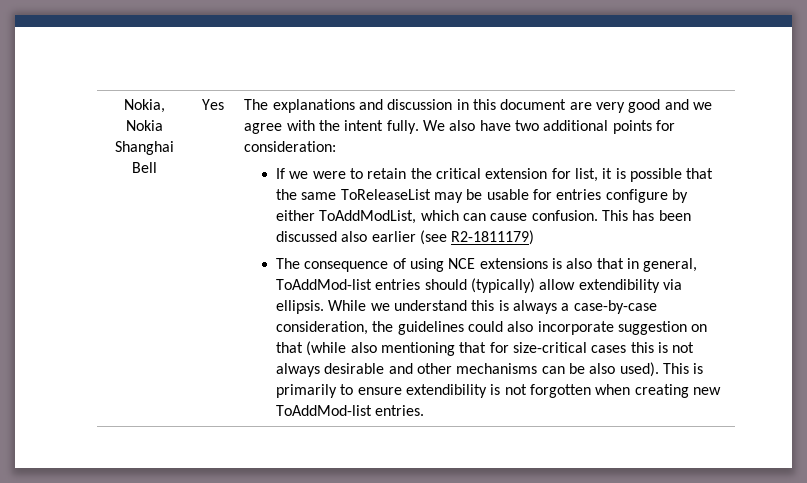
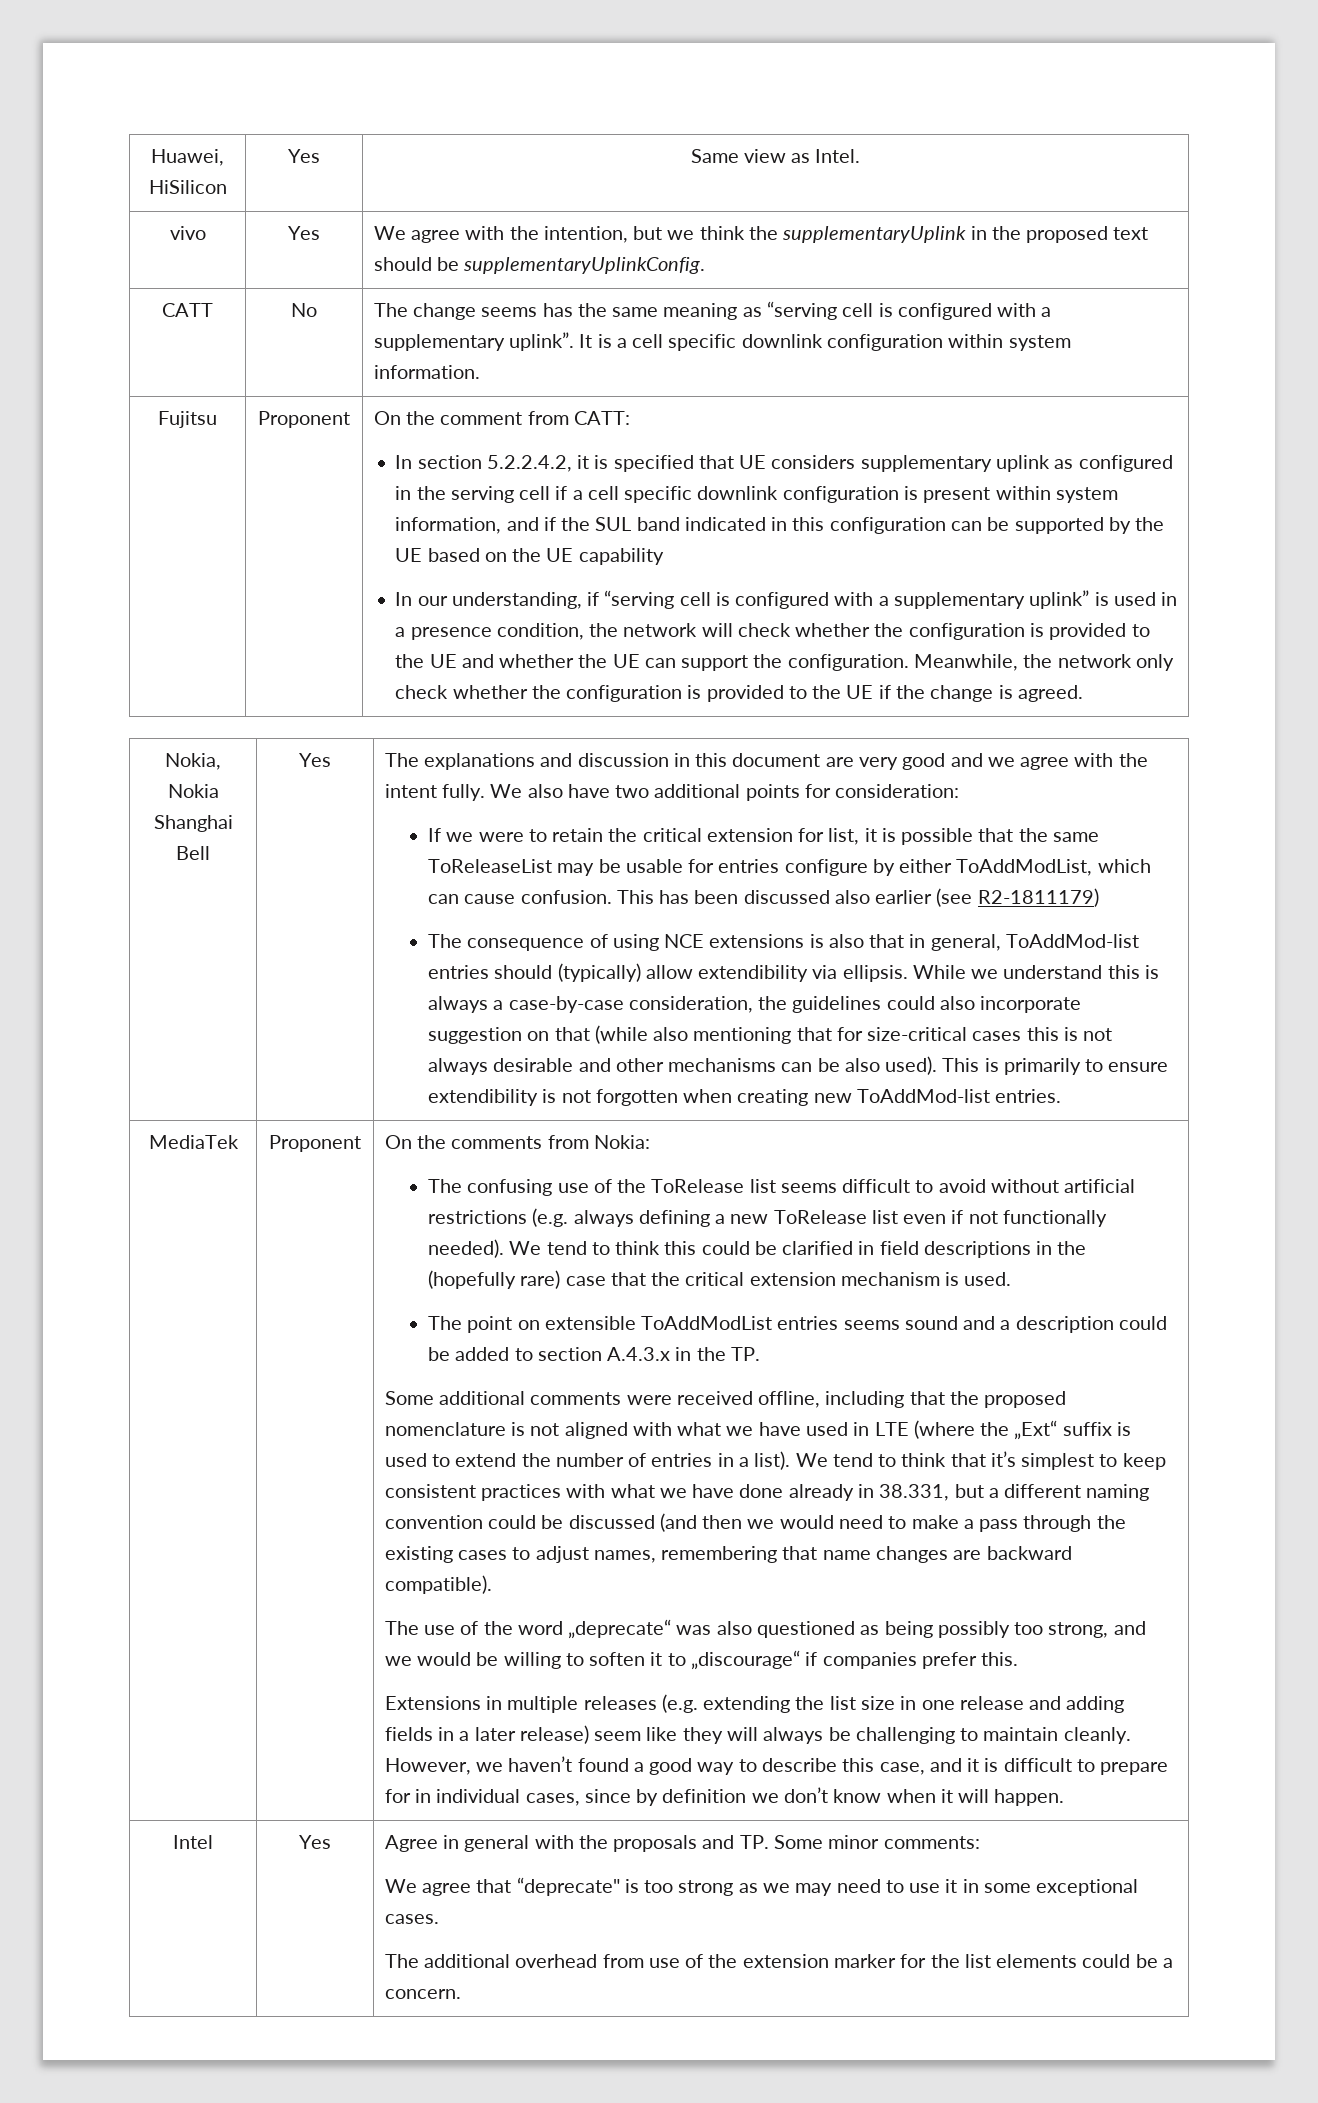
+ Huawei, HiSilicon | Yes | Same view as Intel.
+ vivo | Yes | We agree with the intention, but we think the supplementaryUplink in the proposed text should be supplementaryUplinkConfig.
+ CATT | No | The change seems has the same meaning as “serving cell is configured with a supplementary uplink”. It is a cell specific downlink configuration within system information.
+ Fujitsu | Proponent | On the comment from CATT:
+ In section 5.2.2.4.2, it is specified that UE considers supplementary uplink as configured in the serving cell if a cell specific downlink configuration is present within system information, and if the SUL band indicated in this configuration can be supported by the UE based on the UE capability
+ In our understanding, if “serving cell is configured with a supplementary uplink” is used in a presence condition, the network will check whether the configuration is provided to the UE and whether the UE can support the configuration. Meanwhile, the network only check whether the configuration is provided to the UE if the change is agreed.
+ MediaTek | Proponent | On the comments from Nokia:
+ The confusing use of the ToRelease list seems difficult to avoid without artificial restrictions (e.g. always defining a new ToRelease list even if not functionally needed). We tend to think this could be clarified in field descriptions in the (hopefully rare) case that the critical extension mechanism is used.
+ The point on extensible ToAddModList entries seems sound and a description could be added to section A.4.3.x in the TP.
+ Some additional comments were received offline, including that the proposed nomenclature is not aligned with what we have used in LTE (where the „Ext“ suffix is used to extend the number of entries in a list). We tend to think that it’s simplest to keep consistent practices with what we have done already in 38.331, but a different naming convention could be discussed (and then we would need to make a pass through the existing cases to adjust names, remembering that name changes are backward compatible).
+ The use of the word „deprecate“ was also questioned as being possibly too strong, and we would be willing to soften it to „discourage“ if companies prefer this.
+ Extensions in multiple releases (e.g. extending the list size in one release and adding fields in a later release) seem like they will always be challenging to maintain cleanly. However, we haven’t found a good way to describe this case, and it is difficult to prepare for in individual cases, since by definition we don’t know when it will happen.
+ Intel | Yes | Agree in general with the proposals and TP. Some minor comments:
+ We agree that “deprecate" is too strong as we may need to use it in some exceptional cases.
+ The additional overhead from use of the extension marker for the list elements could be a concern.

